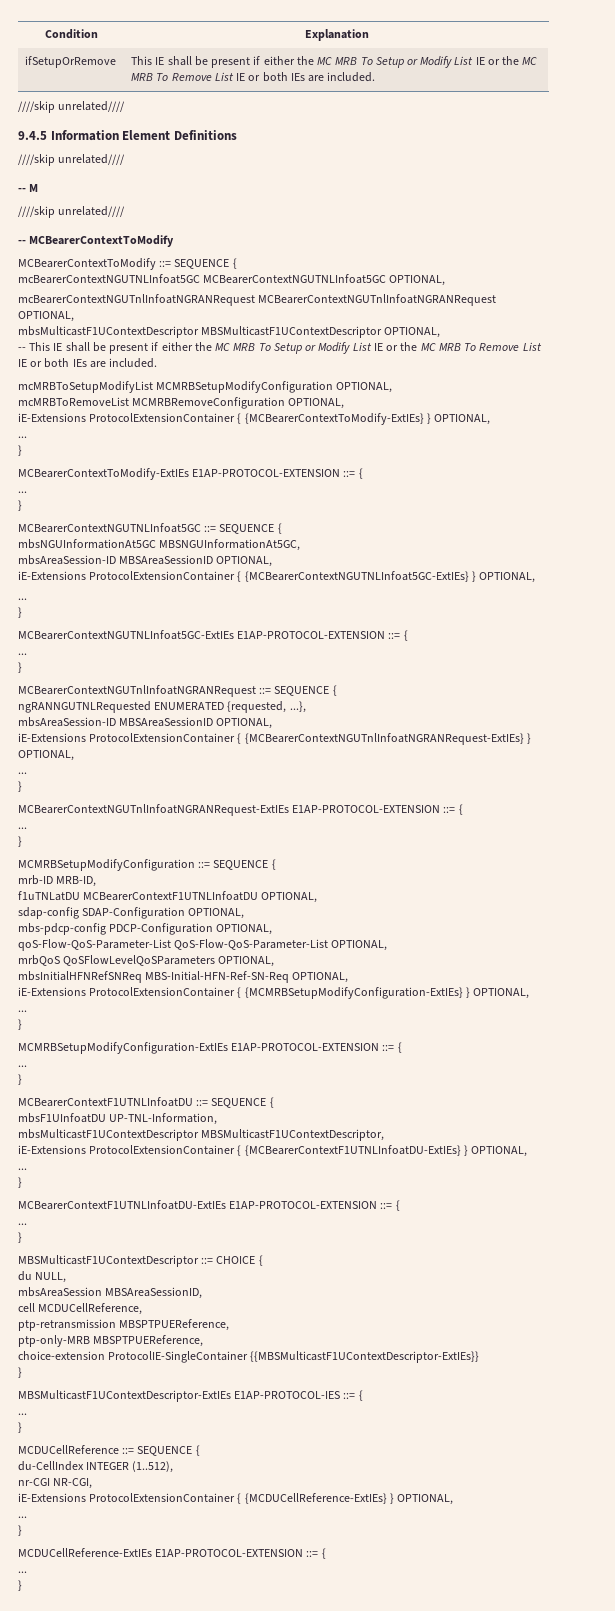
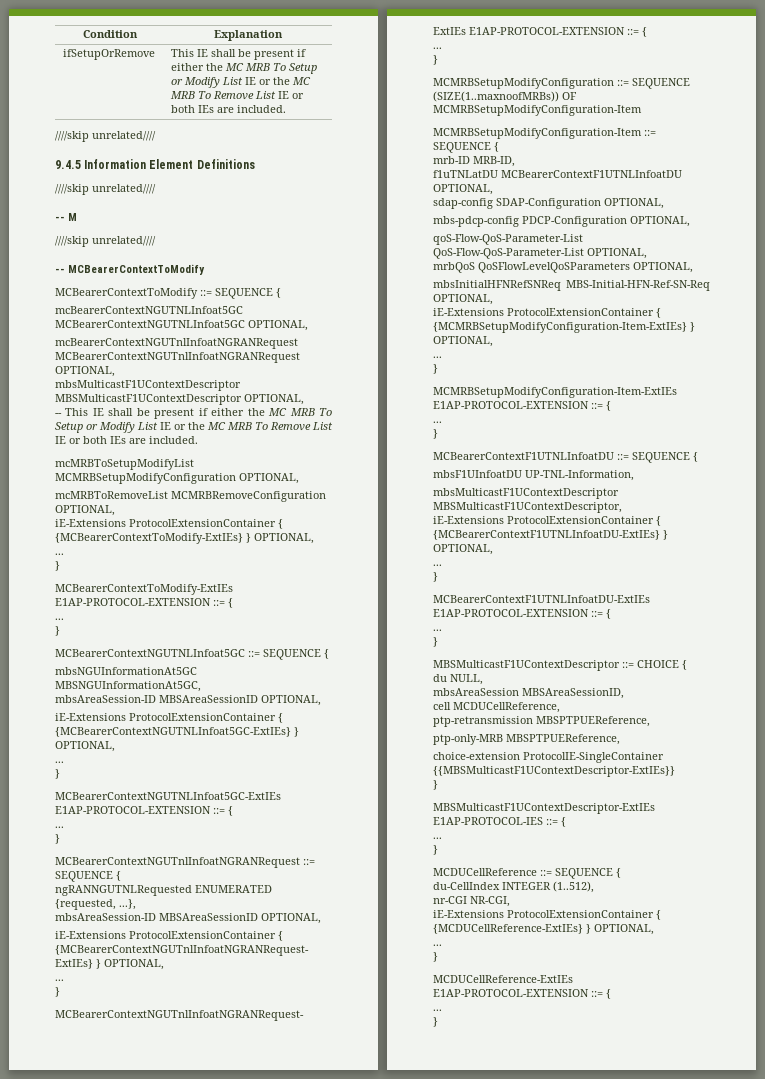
- MCMRBSetupModifyConfiguration ::= SEQUENCE {
+ MCMRBSetupModifyConfiguration ::= SEQUENCE (SIZE(1..maxnoofMRBs)) OF MCMRBSetupModifyConfiguration-Item
+ MCMRBSetupModifyConfiguration-Item ::= SEQUENCE {
- iE-Extensions ProtocolExtensionContainer { {MCMRBSetupModifyConfiguration-ExtIEs} } OPTIONAL,
+ iE-Extensions ProtocolExtensionContainer { {MCMRBSetupModifyConfiguration-Item-ExtIEs} } OPTIONAL,
  ...
  }
- MCMRBSetupModifyConfiguration-ExtIEs E1AP-PROTOCOL-EXTENSION ::= {
+ MCMRBSetupModifyConfiguration-Item-ExtIEs E1AP-PROTOCOL-EXTENSION ::= {

